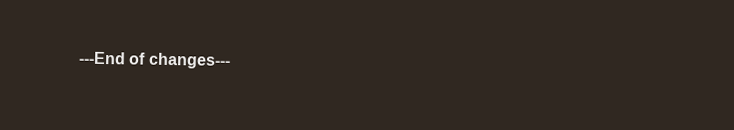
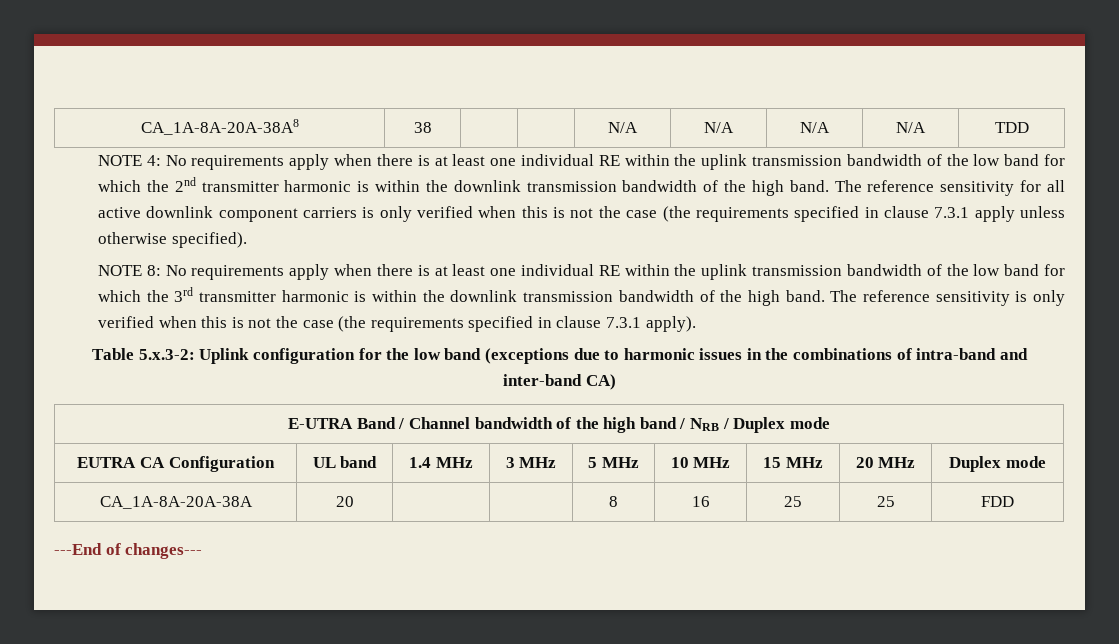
+ CA_1A-8A-20A-38A8 | 38 | | | N/A | N/A | N/A | N/A | TDD
+ NOTE 4: No requirements apply when there is at least one individual RE within the uplink transmission bandwidth of the low band for which the 2nd transmitter harmonic is within the downlink transmission bandwidth of the high band. The reference sensitivity for all active downlink component carriers is only verified when this is not the case (the requirements specified in clause 7.3.1 apply unless otherwise specified).
+ NOTE 8: No requirements apply when there is at least one individual RE within the uplink transmission bandwidth of the low band for which the 3rd transmitter harmonic is within the downlink transmission bandwidth of the high band. The reference sensitivity is only verified when this is not the case (the requirements specified in clause 7.3.1 apply).
+ Table 5.x.3-2: Uplink configuration for the low band (exceptions due to harmonic issues in the combinations of intra-band and inter-band CA)
+ E-UTRA Band / Channel bandwidth of the high band / NRB / Duplex mode
+ EUTRA CA Configuration | UL band | 1.4 MHz | 3 MHz | 5 MHz | 10 MHz | 15 MHz | 20 MHz | Duplex mode
+ CA_1A-8A-20A-38A | 20 | | | 8 | 16 | 25 | 25 | FDD

